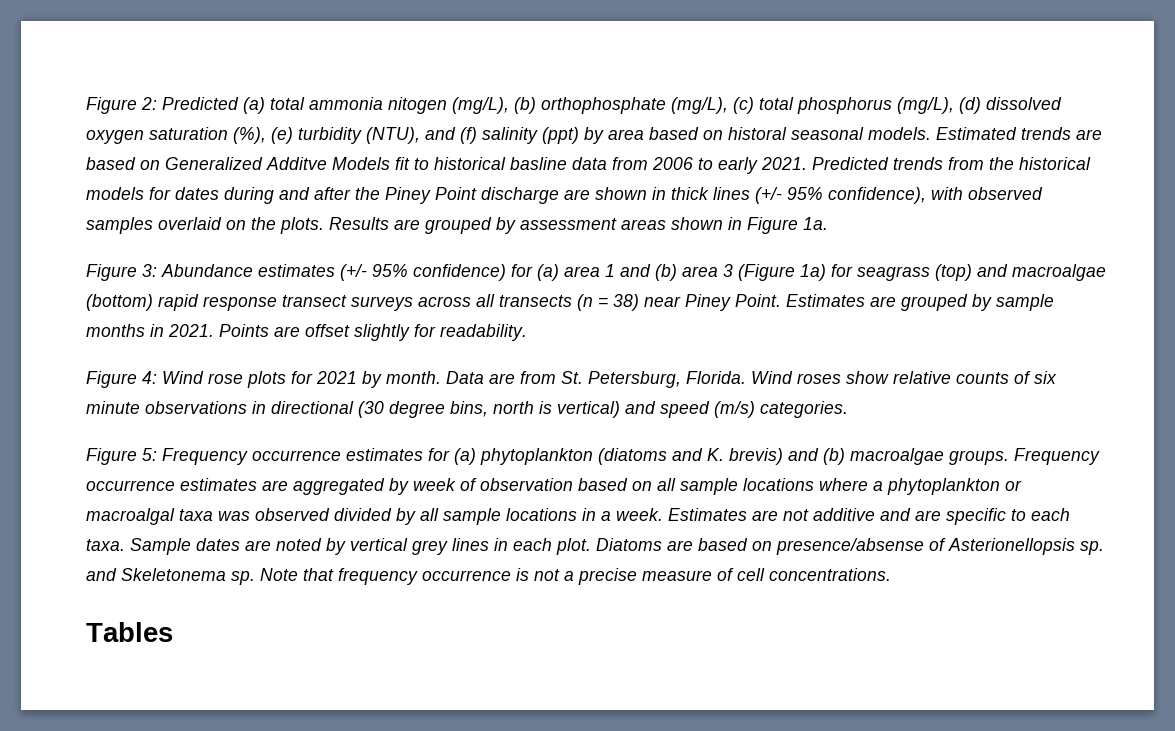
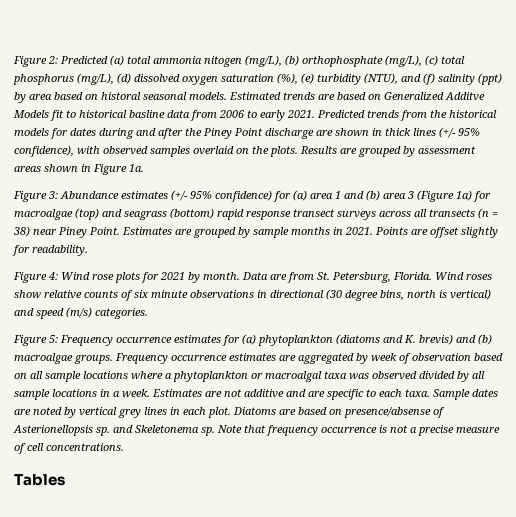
- Figure 3: Abundance estimates (+/- 95% confidence) for (a) area 1 and (b) area 3 (Figure 1a) for seagrass (top) and macroalgae (bottom) rapid response transect surveys across all transects (n = 38) near Piney Point.
+ Figure 3: Abundance estimates (+/- 95% confidence) for (a) area 1 and (b) area 3 (Figure 1a) for macroalgae (top) and seagrass (bottom) rapid response transect surveys across all transects (n = 38) near Piney Point.

